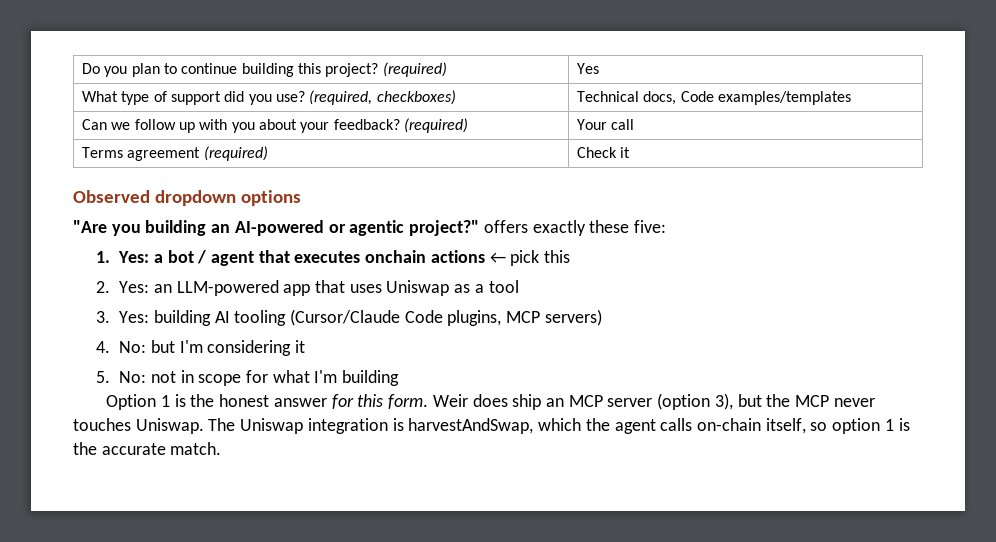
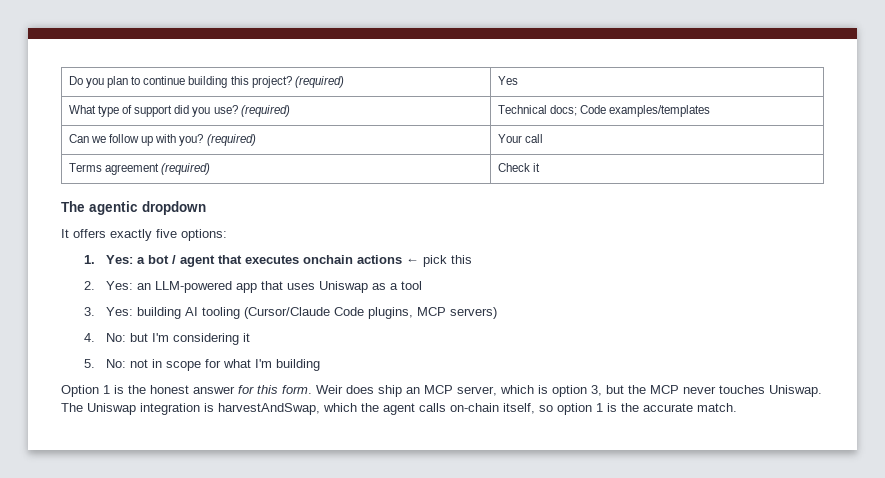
- What type of support did you use? (required, checkboxes) | Technical docs, Code examples/templates
+ What type of support did you use? (required) | Technical docs; Code examples/templates
- Can we follow up with you about your feedback? (required) | Your call
+ Can we follow up with you? (required) | Your call
- Observed dropdown options
- "Are you building an AI-powered or agentic project?" offers exactly these five:
+ The agentic dropdown
+ It offers exactly five options:
- Weir does ship an MCP server (option 3), but the MCP never touches Uniswap.
+ Weir does ship an MCP server, which is option 3, but the MCP never touches Uniswap.

